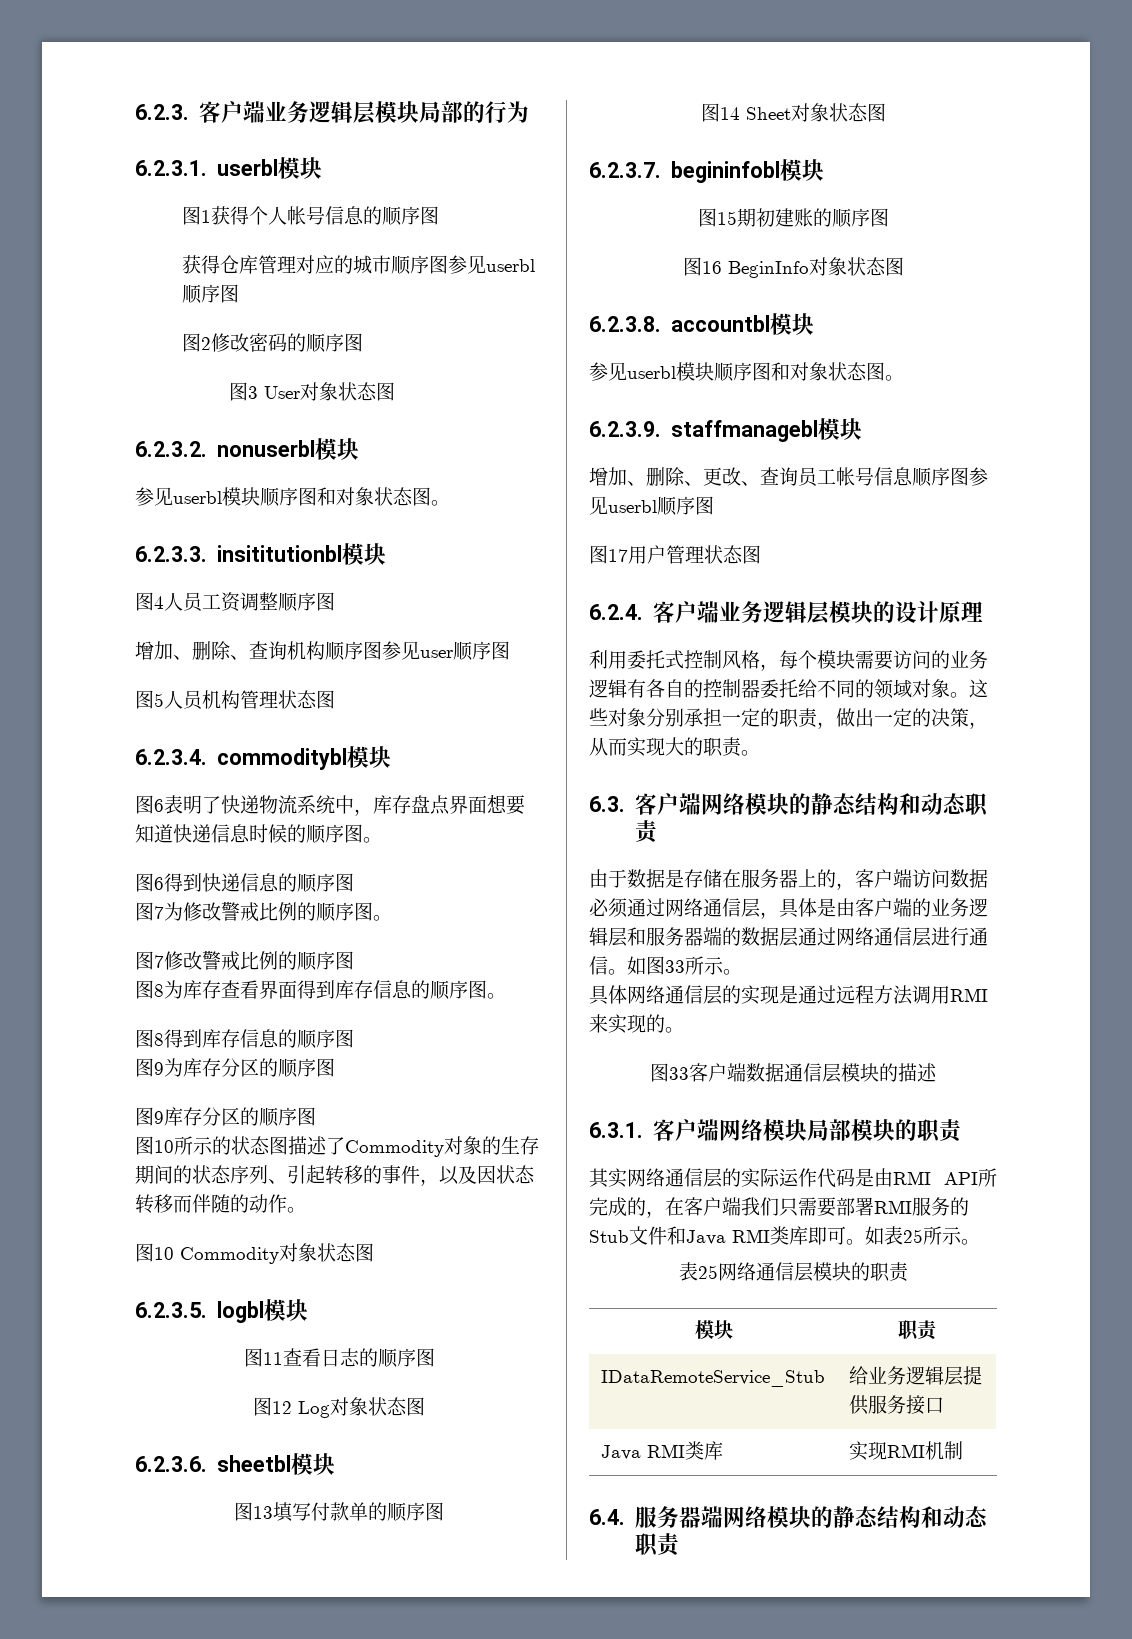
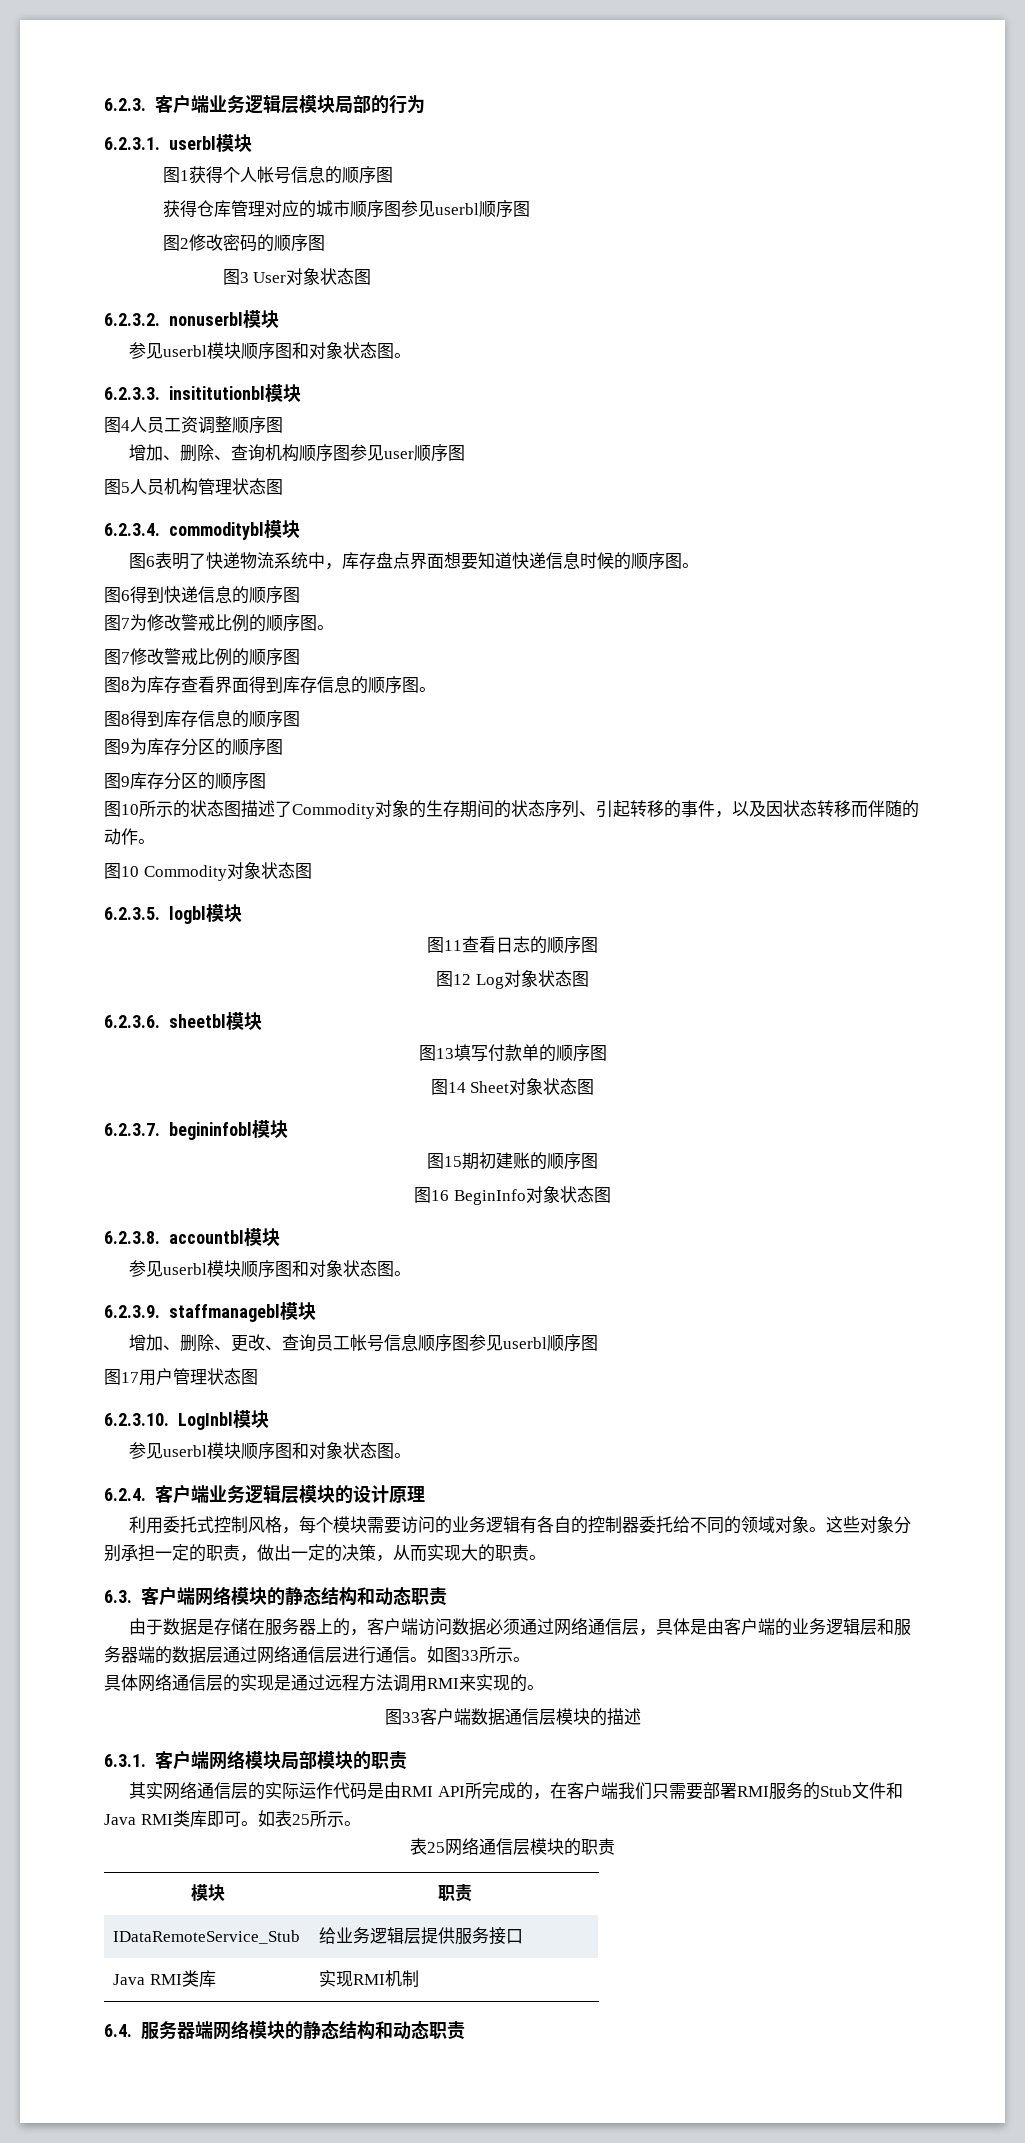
+ 6.2.3.10. LogInbl模块
+ 参见userbl模块顺序图和对象状态图。

